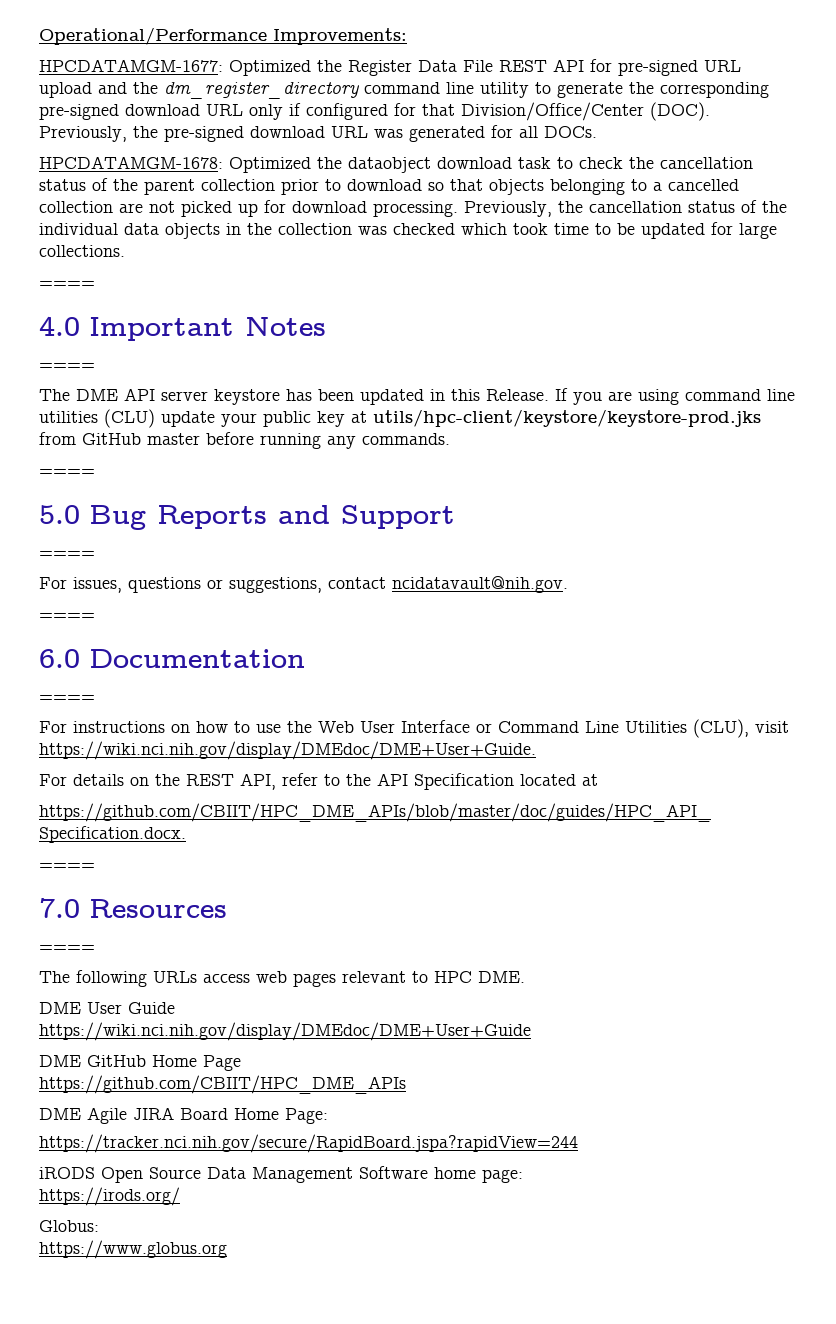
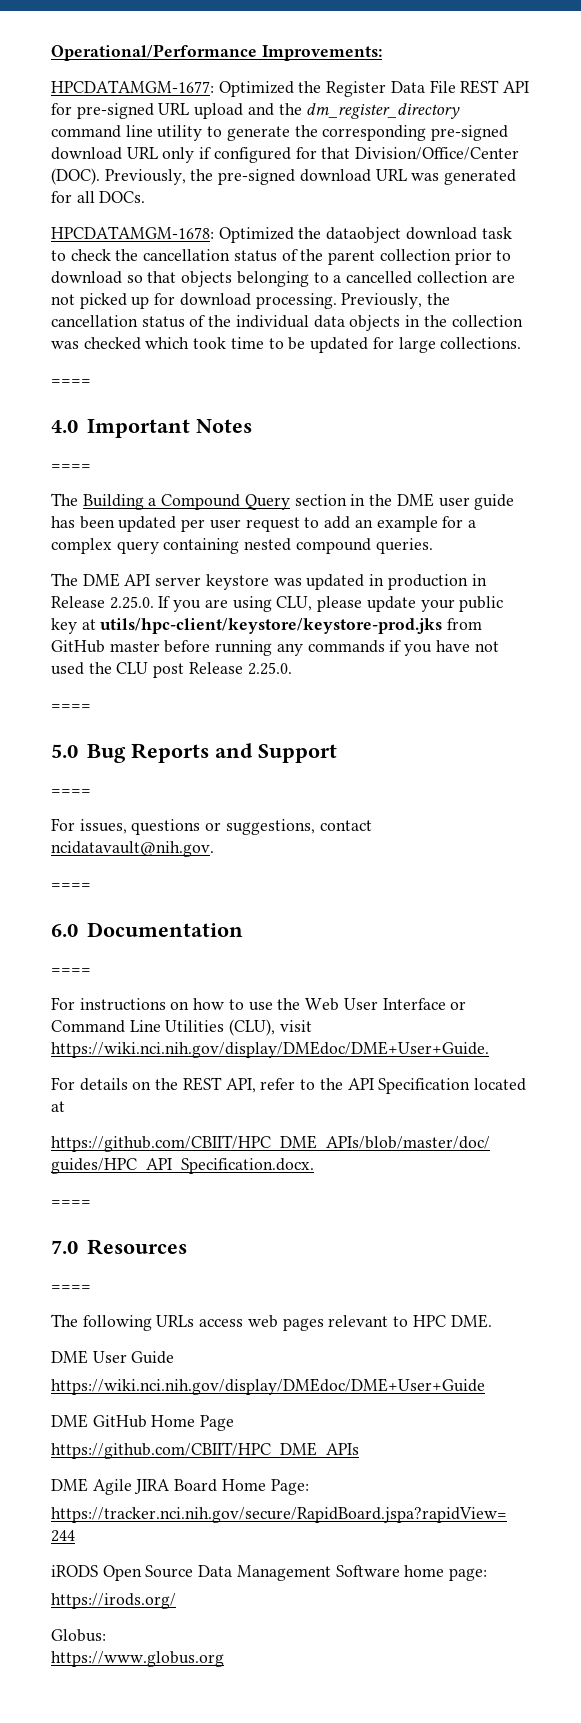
+ The Building a Compound Query section in the DME user guide has been updated per user request to add an example for a complex query containing nested compound queries.
- The DME API server keystore has been updated in this Release. If you are using command line utilities (CLU) update your public key at utils/hpc-client/keystore/keystore-prod.jks from GitHub master before running any commands.
+ The DME API server keystore was updated in production in Release 2.25.0. If you are using CLU, please update your public key at utils/hpc-client/keystore/keystore-prod.jks from GitHub master before running any commands if you have not used the CLU post Release 2.25.0.

